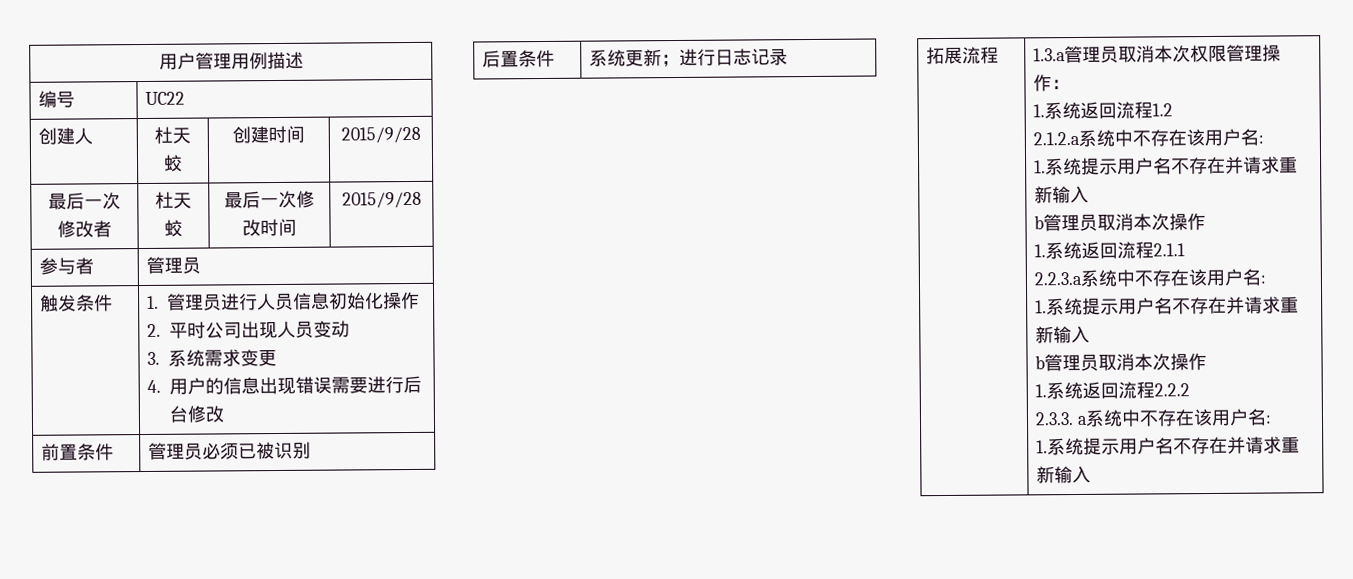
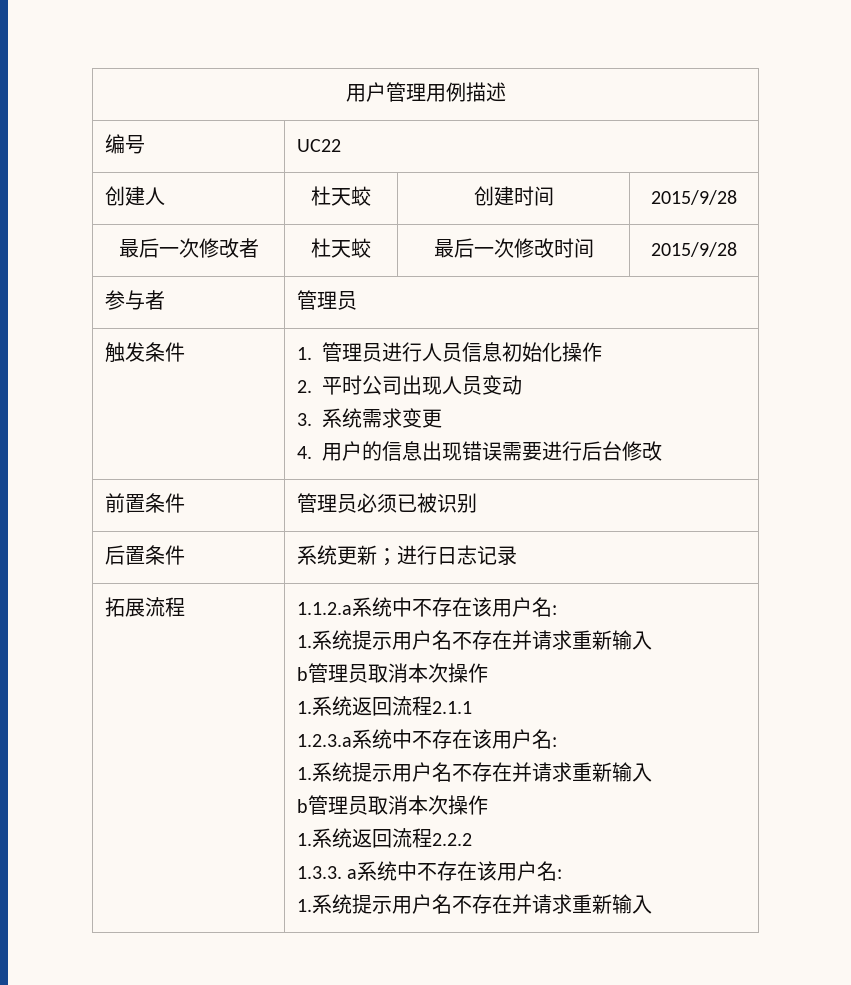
- 1.3.a管理员取消本次权限管理操作：
- 1.系统返回流程1.2
- 2.1.2.a系统中不存在该用户名:
+ 1.1.2.a系统中不存在该用户名:
- 2.2.3.a系统中不存在该用户名:
+ 1.2.3.a系统中不存在该用户名:
- 2.3.3. a系统中不存在该用户名:
+ 1.3.3. a系统中不存在该用户名:

